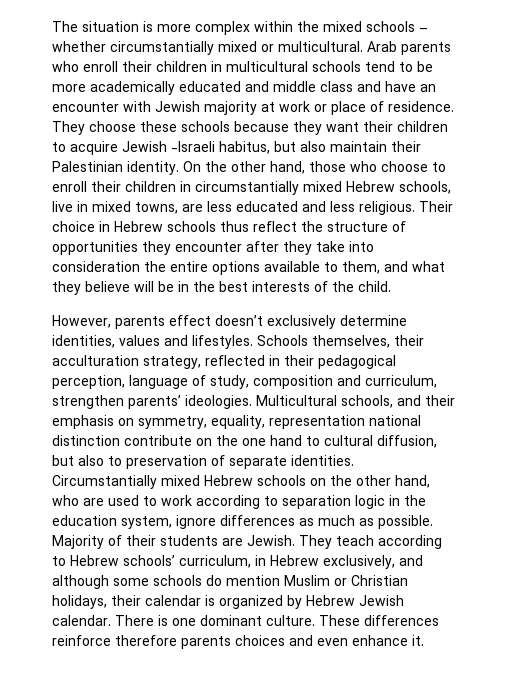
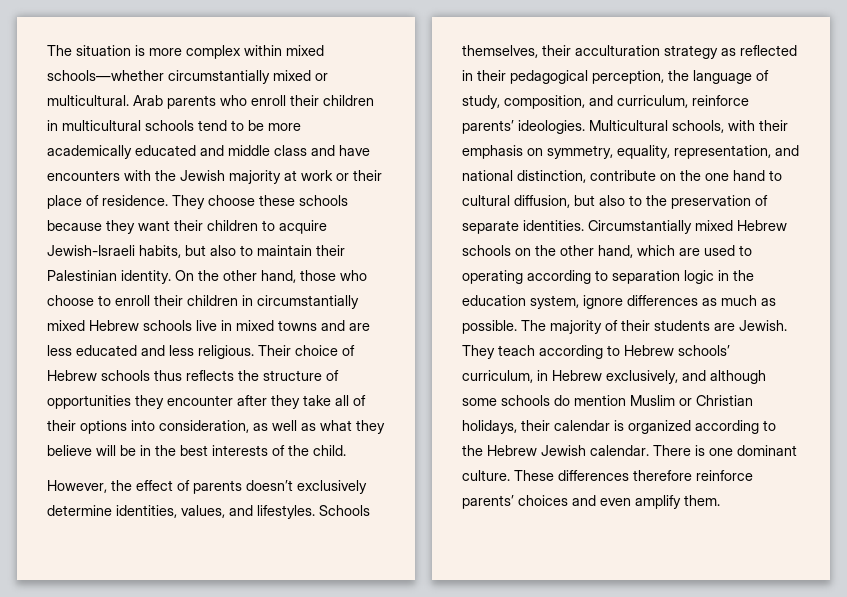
- The situation is more complex within the mixed schools – whether circumstantially mixed or multicultural.
+ The situation is more complex within mixed schools—whether circumstantially mixed or multicultural.
- Arab parents who enroll their children in multicultural schools tend to be more academically educated and middle class and have an encounter with Jewish majority at work or place of residence.
+ Arab parents who enroll their children in multicultural schools tend to be more academically educated and middle class and have encounters with the Jewish majority at work or their place of residence.
- They choose these schools because they want their children to acquire Jewish -Israeli habitus, but also maintain their Palestinian identity.
+ They choose these schools because they want their children to acquire Jewish-Israeli habits, but also to maintain their Palestinian identity.
- On the other hand, those who choose to enroll their children in circumstantially mixed Hebrew schools, live in mixed towns, are less educated and less religious.
+ On the other hand, those who choose to enroll their children in circumstantially mixed Hebrew schools live in mixed towns and are less educated and less religious.
- Their choice in Hebrew schools thus reflect the structure of opportunities they encounter after they take into consideration the entire options available to them, and what they believe will be in the best interests of the child.
+ Their choice of Hebrew schools thus reflects the structure of opportunities they encounter after they take all of their options into consideration, as well as what they believe will be in the best interests of the child.
- However, parents effect doesn’t exclusively determine identities, values and lifestyles.
+ However, the effect of parents doesn’t exclusively determine identities, values, and lifestyles.
- Schools themselves, their acculturation strategy, reflected in their pedagogical perception, language of study, composition and curriculum, strengthen parents’ ideologies.
+ Schools themselves, their acculturation strategy as reflected in their pedagogical perception, the language of study, composition, and curriculum, reinforce parents’ ideologies.
- Multicultural schools, and their emphasis on symmetry, equality, representation national distinction contribute on the one hand to cultural diffusion, but also to preservation of separate identities.
+ Multicultural schools, with their emphasis on symmetry, equality, representation, and national distinction, contribute on the one hand to cultural diffusion, but also to the preservation of separate identities.
- Circumstantially mixed Hebrew schools on the other hand, who are used to work according to separation logic in the education system, ignore differences as much as possible.
+ Circumstantially mixed Hebrew schools on the other hand, which are used to operating according to separation logic in the education system, ignore differences as much as possible.
- Majority of their students are Jewish.
+ The majority of their students are Jewish.
- They teach according to Hebrew schools’ curriculum, in Hebrew exclusively, and although some schools do mention Muslim or Christian holidays, their calendar is organized by Hebrew Jewish calendar.
+ They teach according to Hebrew schools’ curriculum, in Hebrew exclusively, and although some schools do mention Muslim or Christian holidays, their calendar is organized according to the Hebrew Jewish calendar.
- These differences reinforce therefore parents choices and even enhance it.
+ These differences therefore reinforce parents’ choices and even amplify them.

